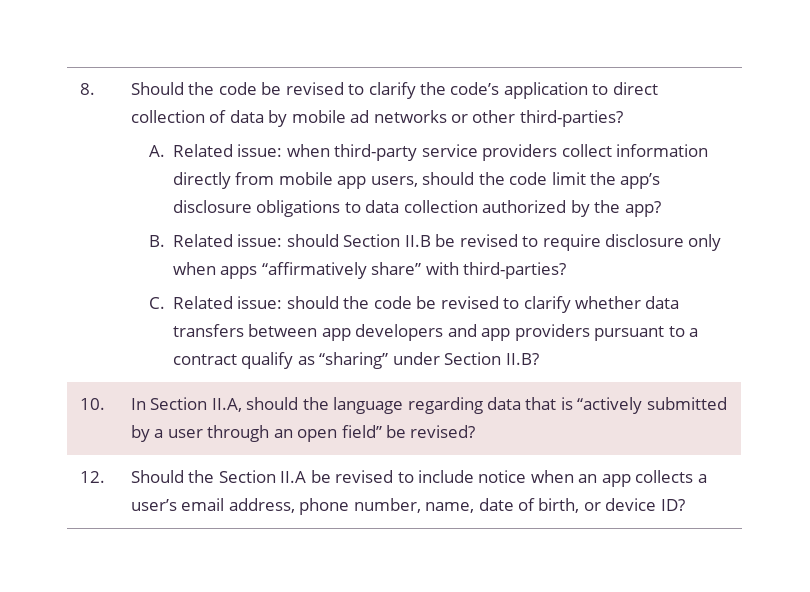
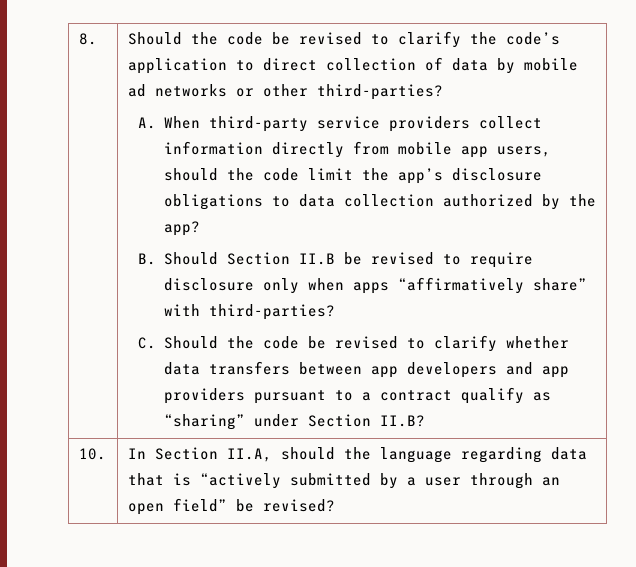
- A. Related issue: when third-party service providers collect information directly from mobile app users, should the code limit the app’s disclosure obligations to data collection authorized by the app?
+ A. When third-party service providers collect information directly from mobile app users, should the code limit the app’s disclosure obligations to data collection authorized by the app?
- B. Related issue: should Section II.B be revised to require disclosure only when apps “affirmatively share” with third-parties?
+ B. Should Section II.B be revised to require disclosure only when apps “affirmatively share” with third-parties?
- C. Related issue: should the code be revised to clarify whether data transfers between app developers and app providers pursuant to a contract qualify as “sharing” under Section II.B?
+ C. Should the code be revised to clarify whether data transfers between app developers and app providers pursuant to a contract qualify as “sharing” under Section II.B?
- 12. | Should the Section II.A be revised to include notice when an app collects a user’s email address, phone number, name, date of birth, or device ID?

